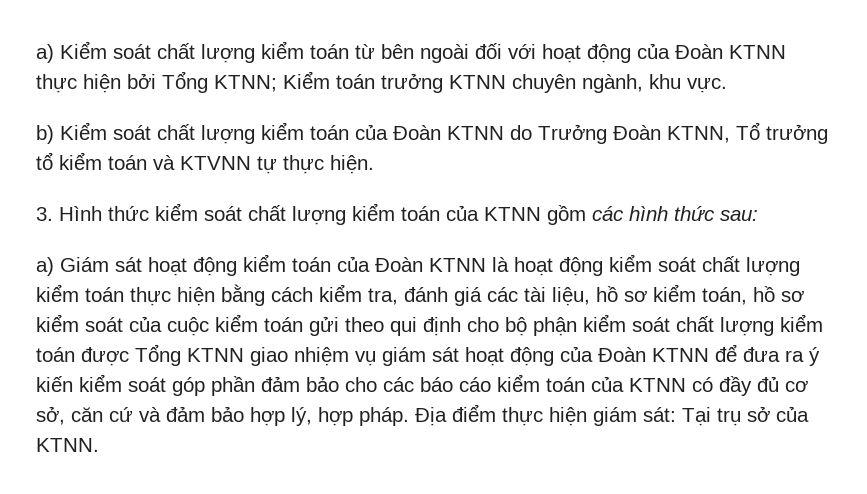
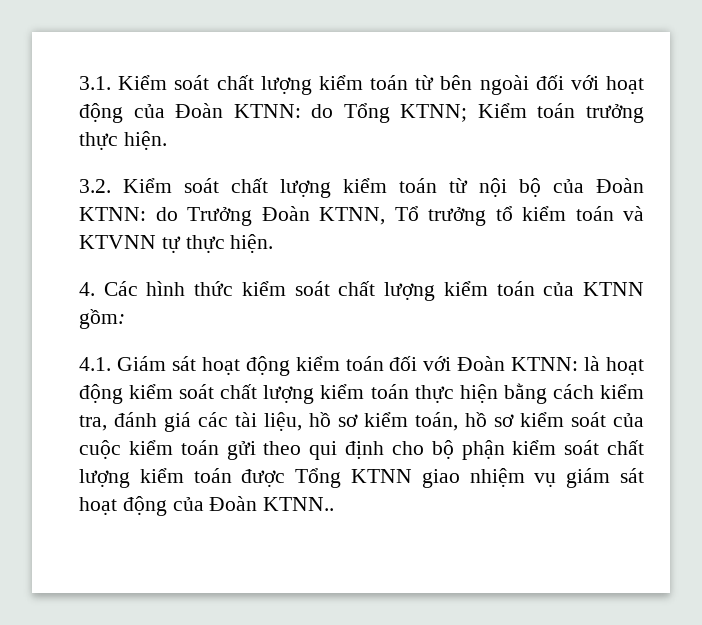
- a) Kiểm soát chất lượng kiểm toán từ bên ngoài đối với hoạt động của Đoàn KTNN thực hiện bởi Tổng KTNN; Kiểm toán trưởng KTNN chuyên ngành, khu vực.
- b) Kiểm soát chất lượng kiểm toán của Đoàn KTNN do Trưởng Đoàn KTNN, Tổ trưởng tổ kiểm toán và KTVNN tự thực hiện.
+ 3.1. Kiểm soát chất lượng kiểm toán từ bên ngoài đối với hoạt động của Đoàn KTNN: do Tổng KTNN; Kiểm toán trưởng thực hiện.
+ 3.2. Kiểm soát chất lượng kiểm toán từ nội bộ của Đoàn KTNN: do Trưởng Đoàn KTNN, Tổ trưởng tổ kiểm toán và KTVNN tự thực hiện.
- 3. Hình thức kiểm soát chất lượng kiểm toán của KTNN gồm các hình thức sau:
- a) Giám sát hoạt động kiểm toán của Đoàn KTNN là hoạt động kiểm soát chất lượng kiểm toán thực hiện bằng cách kiểm tra, đánh giá các tài liệu, hồ sơ kiểm toán, hồ sơ kiểm soát của cuộc kiểm toán gửi theo qui định cho bộ phận kiểm soát chất lượng kiểm toán được Tổng KTNN giao nhiệm vụ giám sát hoạt động của Đoàn KTNN để đưa ra ý kiến kiểm soát góp phần đảm bảo cho các báo cáo kiểm toán của KTNN có đầy đủ cơ sở, căn cứ và đảm bảo hợp lý, hợp pháp. Địa điểm thực hiện giám sát: Tại trụ sở của KTNN.
+ 4. Các hình thức kiểm soát chất lượng kiểm toán của KTNN gồm:
+ 4.1. Giám sát hoạt động kiểm toán đối với Đoàn KTNN: là hoạt động kiểm soát chất lượng kiểm toán thực hiện bằng cách kiểm tra, đánh giá các tài liệu, hồ sơ kiểm toán, hồ sơ kiểm soát của cuộc kiểm toán gửi theo qui định cho bộ phận kiểm soát chất lượng kiểm toán được Tổng KTNN giao nhiệm vụ giám sát hoạt động của Đoàn KTNN..

